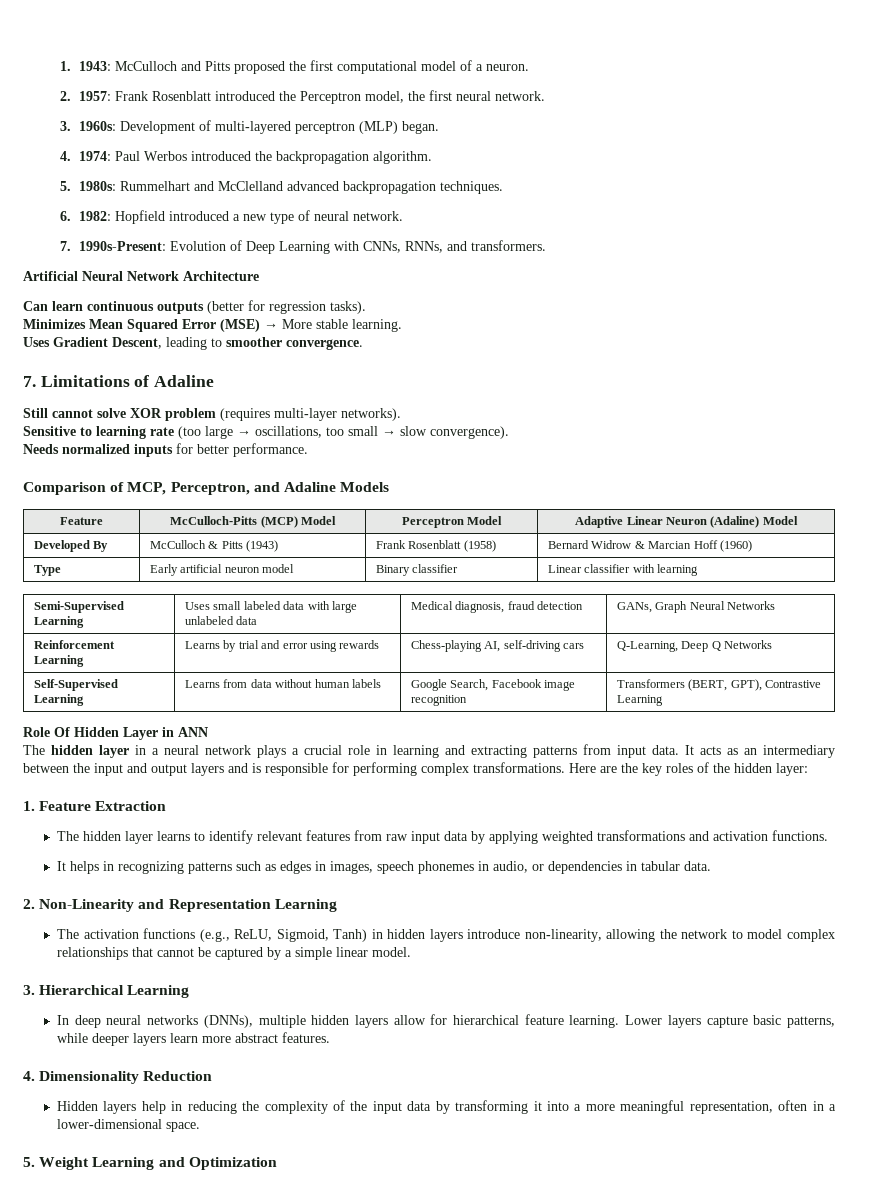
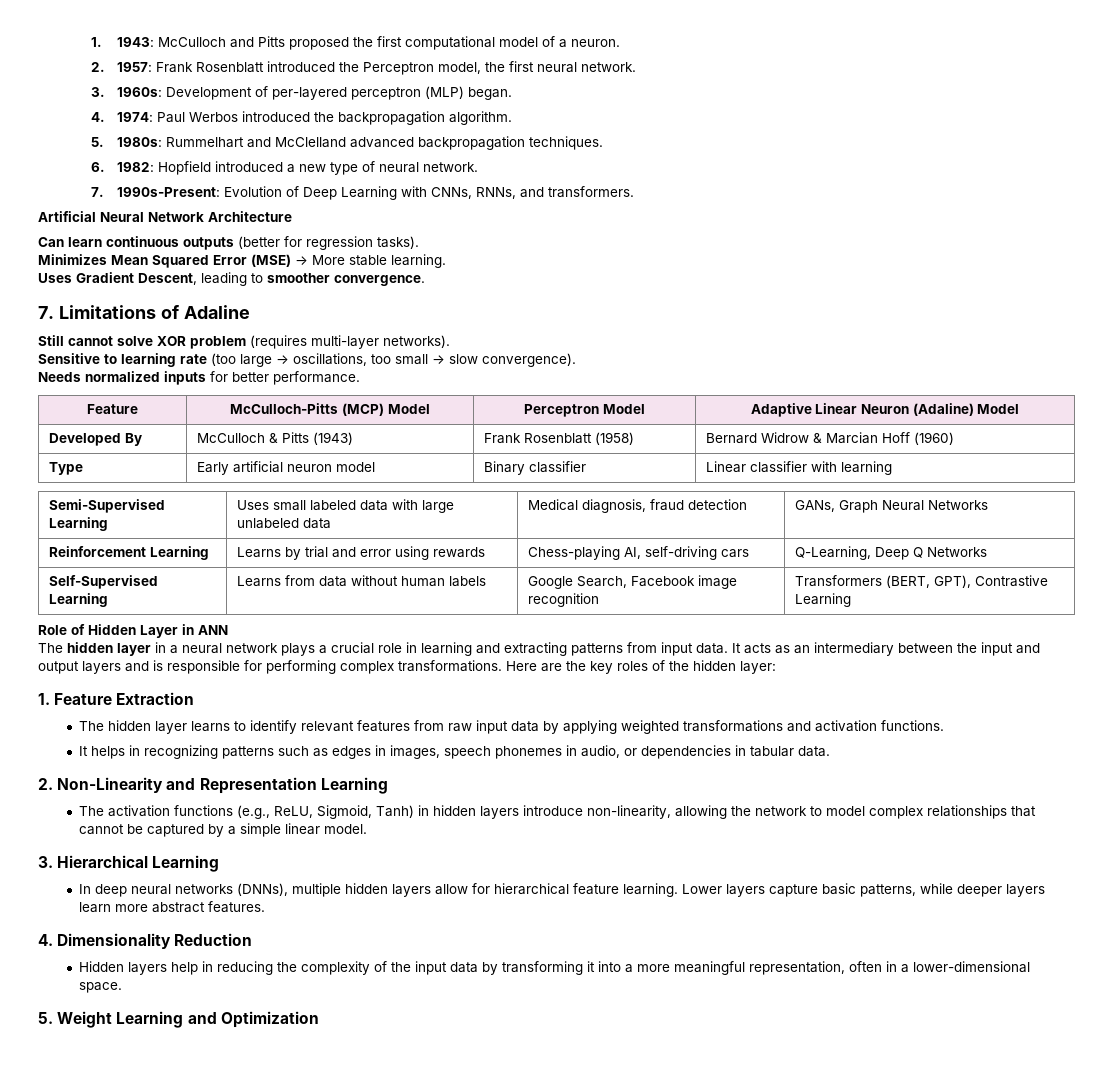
- 3. 1960s: Development of multi-layered perceptron (MLP) began.
+ 3. 1960s: Development of per-layered perceptron (MLP) began.
- Comparison of MCP, Perceptron, and Adaline Models
- Role Of Hidden Layer in ANN
+ Role of Hidden Layer in ANN

